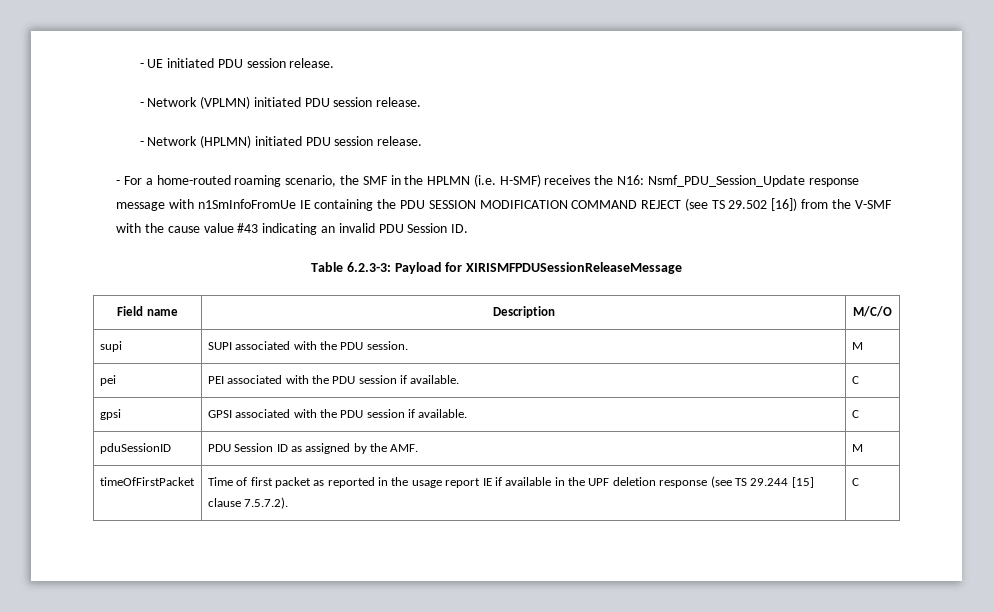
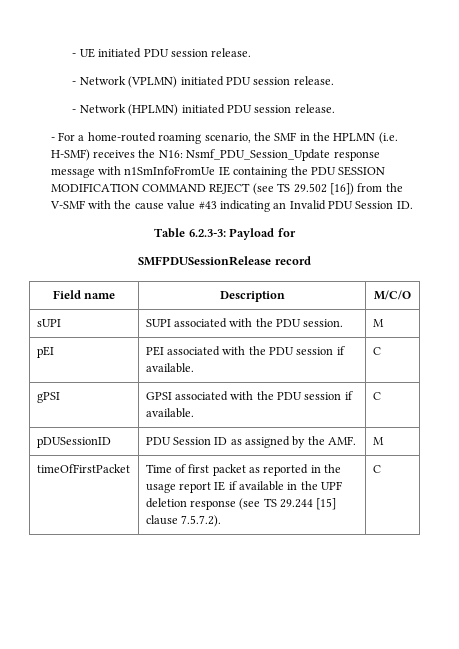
- - For a home-routed roaming scenario, the SMF in the HPLMN (i.e. H-SMF) receives the N16: Nsmf_PDU_Session_Update response message with n1SmInfoFromUe IE containing the PDU SESSION MODIFICATION COMMAND REJECT (see TS 29.502 [16]) from the V-SMF with the cause value #43 indicating an invalid PDU Session ID.
+ - For a home-routed roaming scenario, the SMF in the HPLMN (i.e. H-SMF) receives the N16: Nsmf_PDU_Session_Update response message with n1SmInfoFromUe IE containing the PDU SESSION MODIFICATION COMMAND REJECT (see TS 29.502 [16]) from the V-SMF with the cause value #43 indicating an Invalid PDU Session ID.
- Table 6.2.3-3: Payload for XIRISMFPDUSessionReleaseMessage
+ Table 6.2.3-3: Payload for
+ SMFPDUSessionRelease record
- supi | SUPI associated with the PDU session. | M
+ sUPI | SUPI associated with the PDU session. | M
- pei | PEI associated with the PDU session if available. | C
+ pEI | PEI associated with the PDU session if available. | C
- gpsi | GPSI associated with the PDU session if available. | C
+ gPSI | GPSI associated with the PDU session if available. | C
- pduSessionID | PDU Session ID as assigned by the AMF. | M
+ pDUSessionID | PDU Session ID as assigned by the AMF. | M

